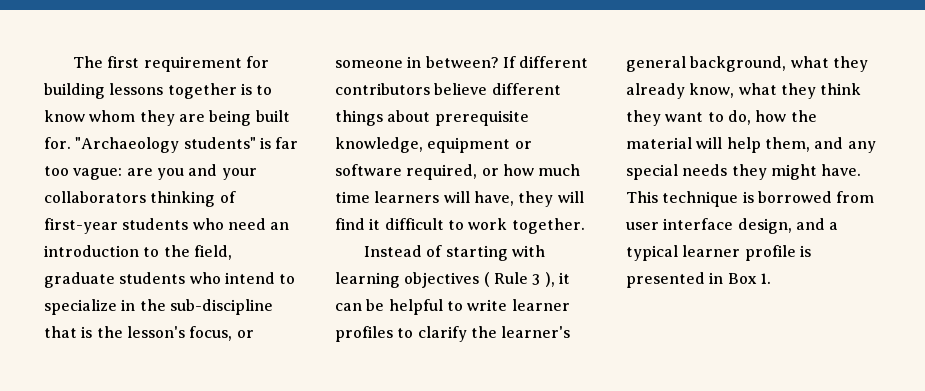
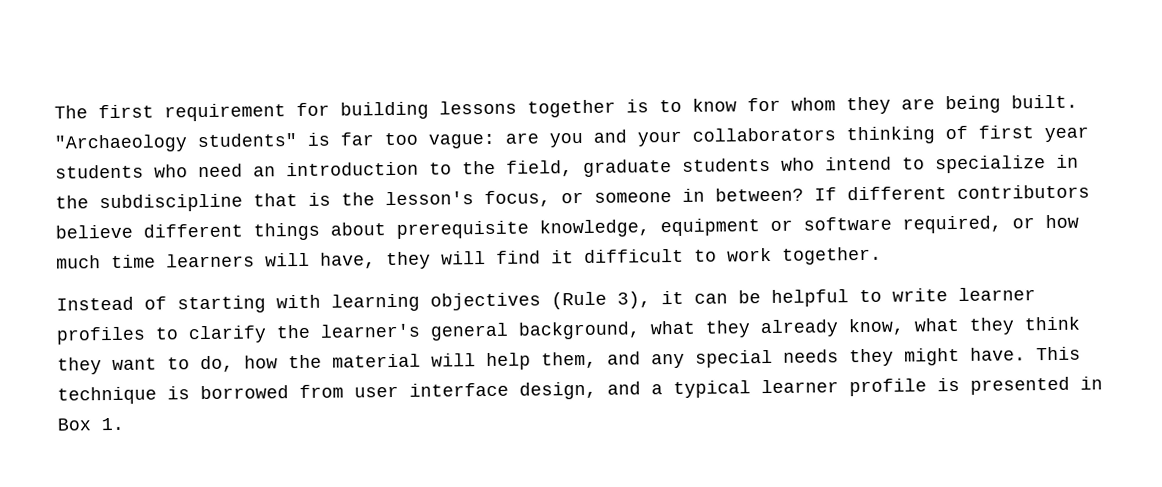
- The first requirement for building lessons together is to know whom they are being built for.
+ The first requirement for building lessons together is to know for whom they are being built.
- "Archaeology students" is far too vague: are you and your collaborators thinking of first-year students who need an introduction to the field, graduate students who intend to specialize in the sub-discipline that is the lesson's focus, or someone in between?
+ "Archaeology students" is far too vague: are you and your collaborators thinking of first year students who need an introduction to the field, graduate students who intend to specialize in the subdiscipline that is the lesson's focus, or someone in between?
- Instead of starting with learning objectives ( Rule 3 ), it can be helpful to write learner profiles to clarify the learner's general background, what they already know, what they think they want to do, how the material will help them, and any special needs they might have.
+ Instead of starting with learning objectives (Rule 3), it can be helpful to write learner profiles to clarify the learner's general background, what they already know, what they think they want to do, how the material will help them, and any special needs they might have.

